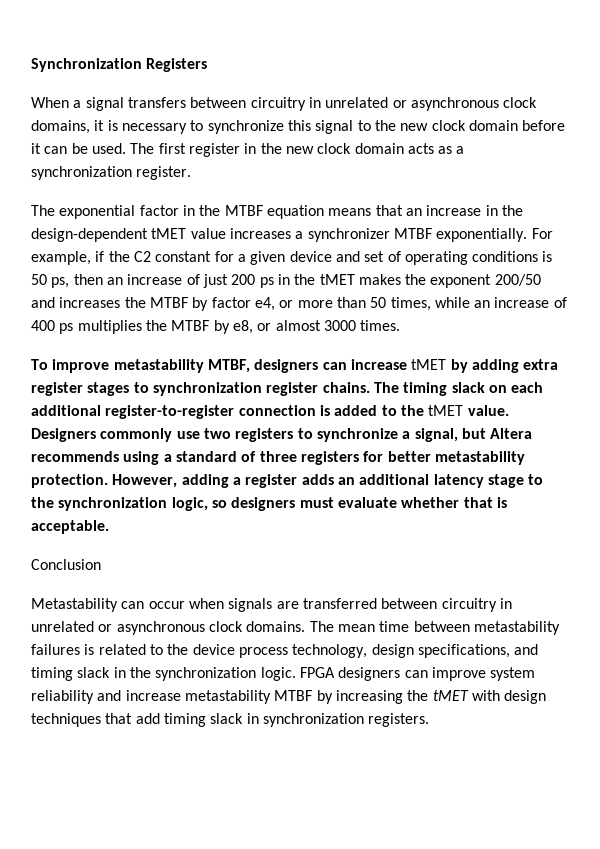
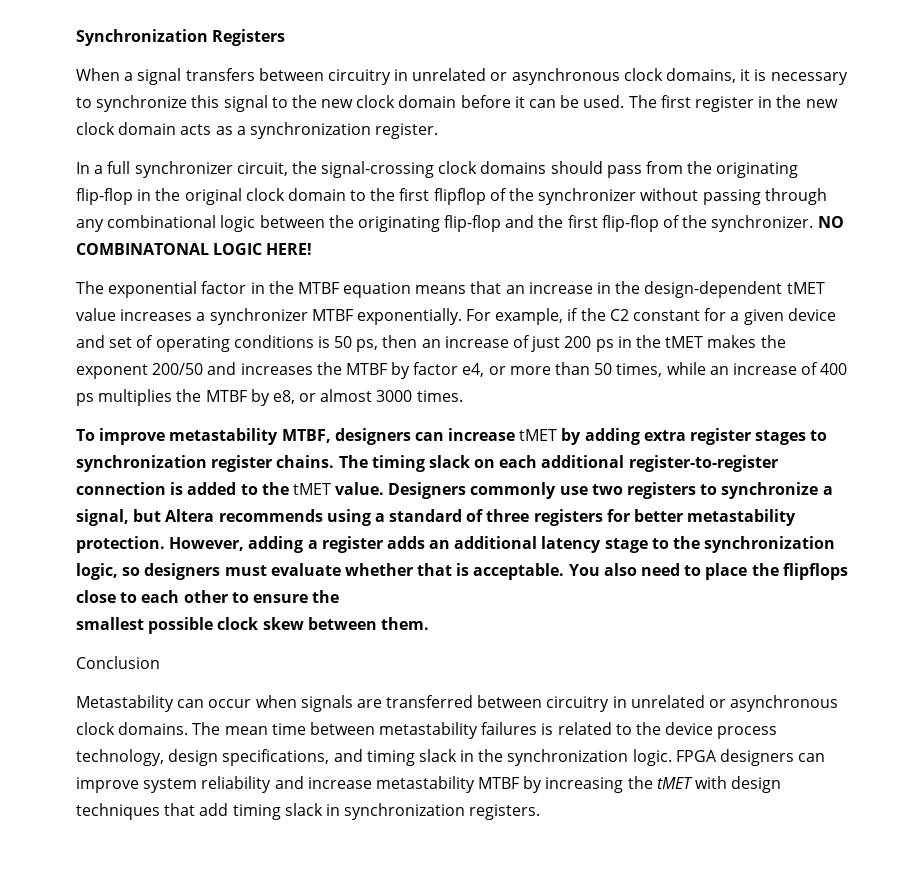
+ In a full synchronizer circuit, the signal-crossing clock domains should pass from the originating flip-flop in the original clock domain to the first flipflop of the synchronizer without passing through any combinational logic between the originating flip-flop and the first flip-flop of the synchronizer. NO COMBINATONAL LOGIC HERE!
+ You also need to place the flipflops close to each other to ensure the
+ smallest possible clock skew between them.

